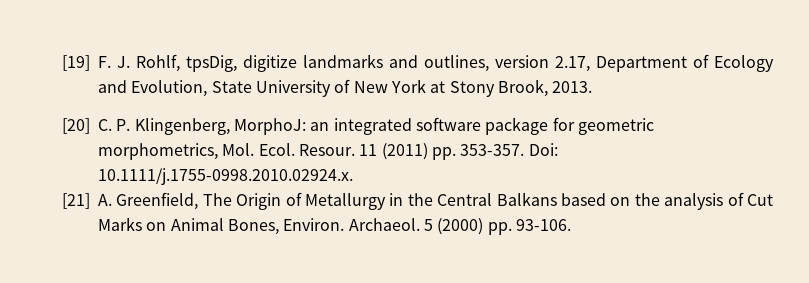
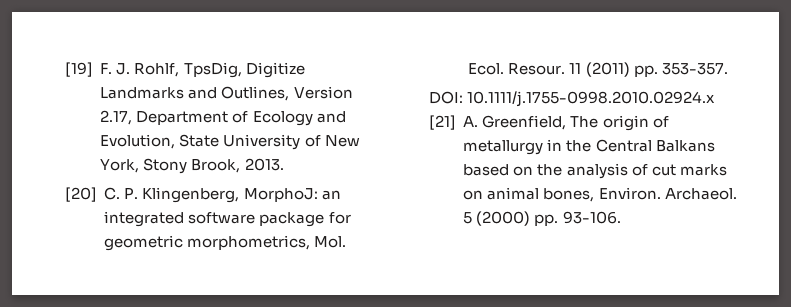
- [19] F. J. Rohlf, tpsDig, digitize landmarks and outlines, version 2.17, Department of Ecology and Evolution, State University of New York at Stony Brook, 2013.
+ [19] F. J. Rohlf, TpsDig, Digitize Landmarks and Outlines, Version 2.17, Department of Ecology and Evolution, State University of New York, Stony Brook, 2013.
- 11 (2011) pp. 353-357. Doi: 10.1111/j.1755-0998.2010.02924.x.
+ 11 (2011) pp. 353-357.
+ DOI: 10.1111/j.1755-0998.2010.02924.x
- [21] A. Greenfield, The Origin of Metallurgy in the Central Balkans based on the analysis of Cut Marks on Animal Bones, Environ.
+ [21] A. Greenfield, The origin of metallurgy in the Central Balkans based on the analysis of cut marks on animal bones, Environ.

